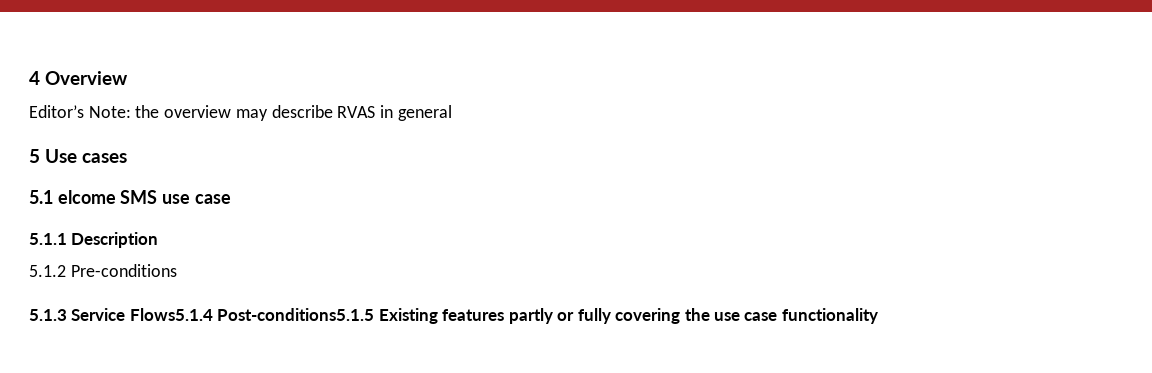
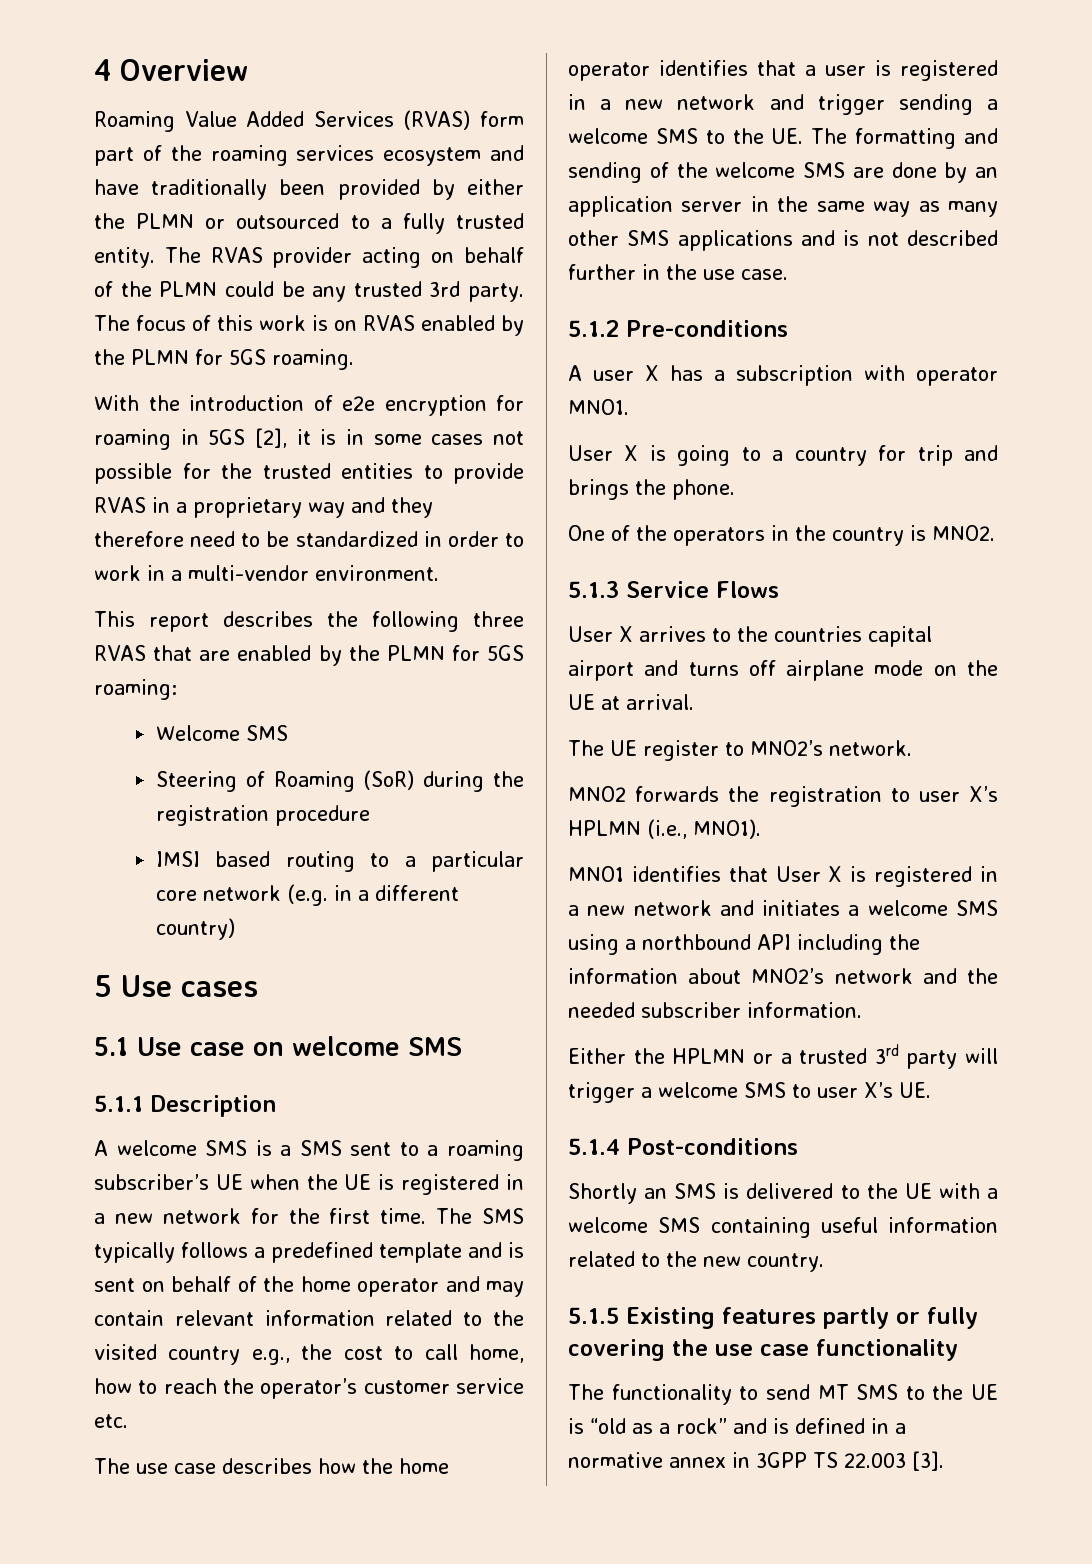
- Editor’s Note: the overview may describe RVAS in general
+ Roaming Value Added Services (RVAS) form part of the roaming services ecosystem and have traditionally been provided by either the PLMN or outsourced to a fully trusted entity. The RVAS provider acting on behalf of the PLMN could be any trusted 3rd party. The focus of this work is on RVAS enabled by the PLMN for 5GS roaming.
+ With the introduction of e2e encryption for roaming in 5GS [2], it is in some cases not possible for the trusted entities to provide RVAS in a proprietary way and they therefore need to be standardized in order to work in a multi-vendor environment.
+ This report describes the following three RVAS that are enabled by the PLMN for 5GS roaming:
+ Welcome SMS
+ Steering of Roaming (SoR) during the registration procedure
+ IMSI based routing to a particular core network (e.g. in a different country)
- 5.1 elcome SMS use case
+ 5.1 Use case on welcome SMS
+ A welcome SMS is a SMS sent to a roaming subscriber’s UE when the UE is registered in a new network for the first time. The SMS typically follows a predefined template and is sent on behalf of the home operator and may contain relevant information related to the visited country e.g., the cost to call home, how to reach the operator’s customer service etc.
+ The use case describes how the home operator identifies that a user is registered in a new network and trigger sending a welcome SMS to the UE. The formatting and sending of the welcome SMS are done by an application server in the same way as many other SMS applications and is not described further in the use case.
  5.1.2 Pre-conditions
- 5.1.3 Service Flows5.1.4 Post-conditions5.1.5 Existing features partly or fully covering the use case functionality
+ A user X has a subscription with operator MNO1.
+ User X is going to a country for trip and brings the phone.
+ One of the operators in the country is MNO2.
+ 5.1.3 Service Flows
+ User X arrives to the countries capital airport and turns off airplane mode on the UE at arrival.
+ The UE register to MNO2’s network.
+ MNO2 forwards the registration to user X’s HPLMN (i.e., MNO1).
+ MNO1 identifies that User X is registered in a new network and initiates a welcome SMS using a northbound API including the information about MNO2’s network and the needed subscriber information.
+ Either the HPLMN or a trusted 3rd party will trigger a welcome SMS to user X’s UE.
+ 5.1.4 Post-conditions
+ Shortly an SMS is delivered to the UE with a welcome SMS containing useful information related to the new country.
+ 5.1.5 Existing features partly or fully covering the use case functionality
+ The functionality to send MT SMS to the UE is “old as a rock” and is defined in a normative annex in 3GPP TS 22.003 [3].

